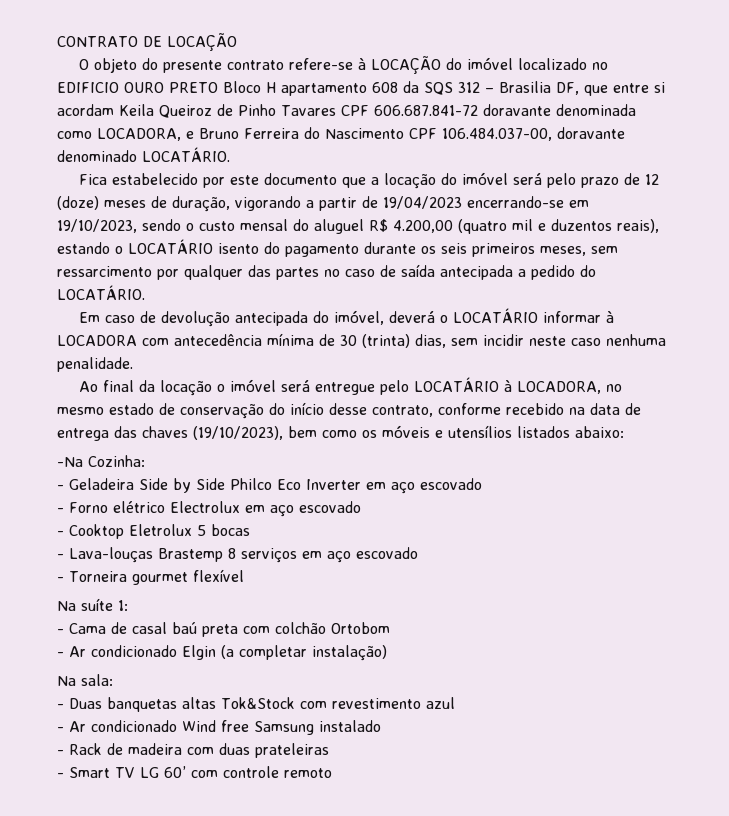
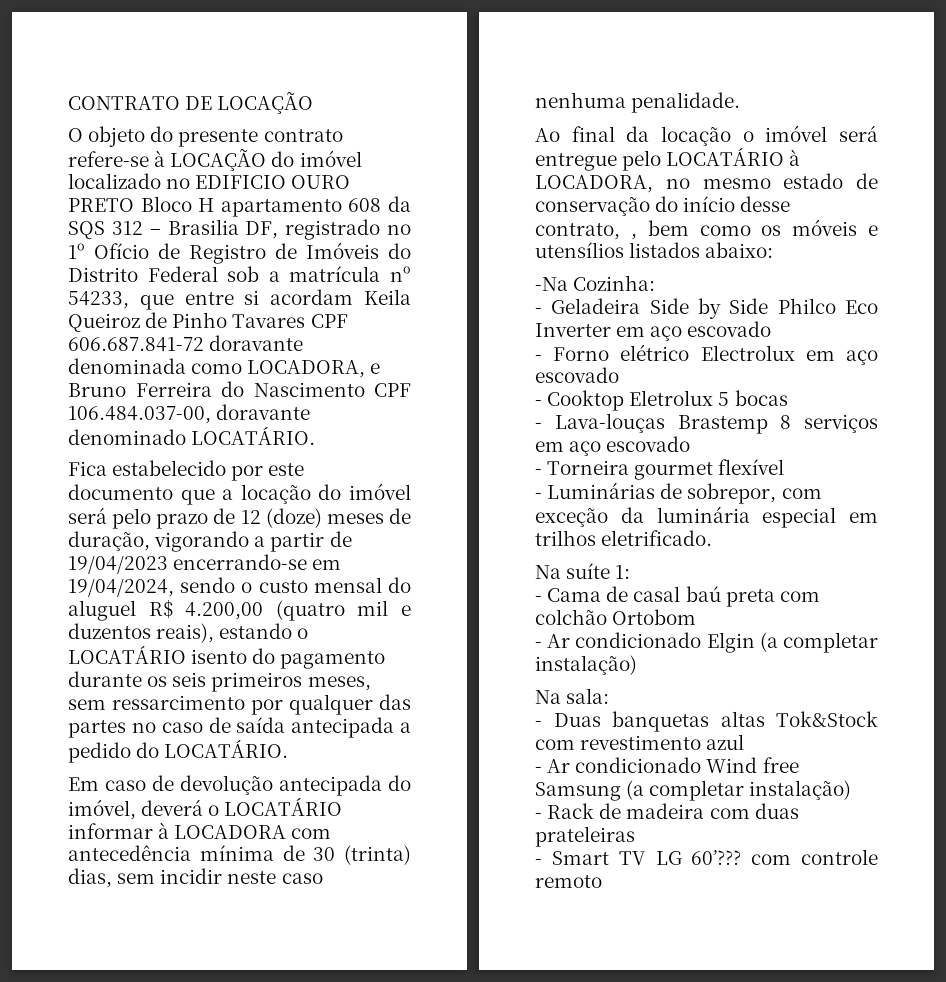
- O objeto do presente contrato refere-se à LOCAÇÃO do imóvel localizado no EDIFICIO OURO PRETO Bloco H apartamento 608 da SQS 312 – Brasilia DF, que entre si acordam Keila Queiroz de Pinho Tavares CPF 606.687.841-72 doravante denominada como LOCADORA, e Bruno Ferreira do Nascimento CPF 106.484.037-00, doravante denominado LOCATÁRIO.
+ O objeto do presente contrato refere-se à LOCAÇÃO do imóvel localizado no EDIFICIO OURO PRETO Bloco H apartamento 608 da SQS 312 – Brasilia DF, registrado no 1º Ofício de Registro de Imóveis do Distrito Federal sob a matrícula nº 54233, que entre si acordam Keila Queiroz de Pinho Tavares CPF 606.687.841-72 doravante denominada como LOCADORA, e Bruno Ferreira do Nascimento CPF 106.484.037-00, doravante denominado LOCATÁRIO.
- Fica estabelecido por este documento que a locação do imóvel será pelo prazo de 12 (doze) meses de duração, vigorando a partir de 19/04/2023 encerrando-se em 19/10/2023, sendo o custo mensal do aluguel R$ 4.200,00 (quatro mil e duzentos reais), estando o LOCATÁRIO isento do pagamento durante os seis primeiros meses, sem ressarcimento por qualquer das partes no caso de saída antecipada a pedido do LOCATÁRIO.
+ Fica estabelecido por este documento que a locação do imóvel será pelo prazo de 12 (doze) meses de duração, vigorando a partir de 19/04/2023 encerrando-se em 19/04/2024, sendo o custo mensal do aluguel R$ 4.200,00 (quatro mil e duzentos reais), estando o LOCATÁRIO isento do pagamento durante os seis primeiros meses, sem ressarcimento por qualquer das partes no caso de saída antecipada a pedido do LOCATÁRIO.
- Ao final da locação o imóvel será entregue pelo LOCATÁRIO à LOCADORA, no mesmo estado de conservação do início desse contrato, conforme recebido na data de entrega das chaves (19/10/2023), bem como os móveis e utensílios listados abaixo:
+ Ao final da locação o imóvel será entregue pelo LOCATÁRIO à LOCADORA, no mesmo estado de conservação do início desse contrato, , bem como os móveis e utensílios listados abaixo:
+ - Luminárias de sobrepor, com exceção da luminária especial em trilhos eletrificado.
- - Ar condicionado Wind free Samsung instalado
+ - Ar condicionado Wind free Samsung (a completar instalação)
- - Smart TV LG 60’ com controle remoto
+ - Smart TV LG 60’??? com controle remoto

